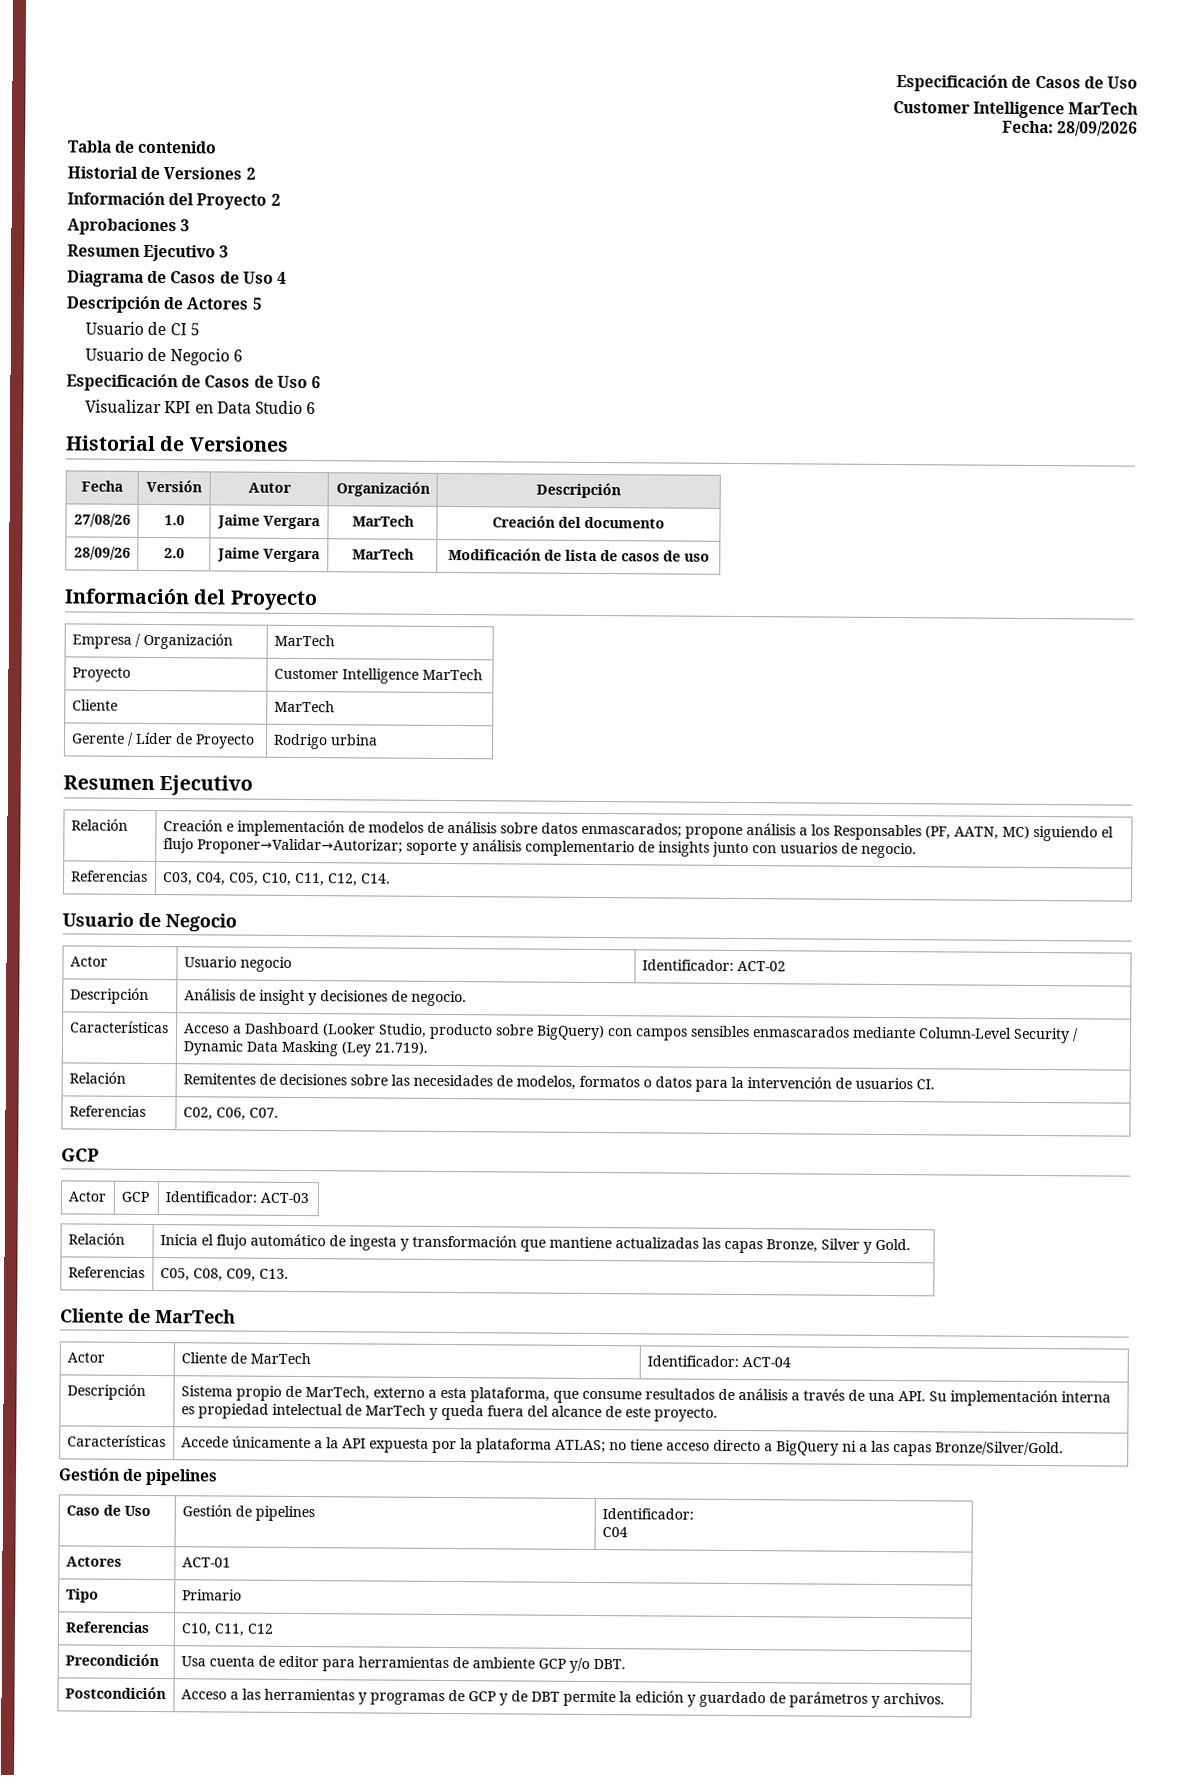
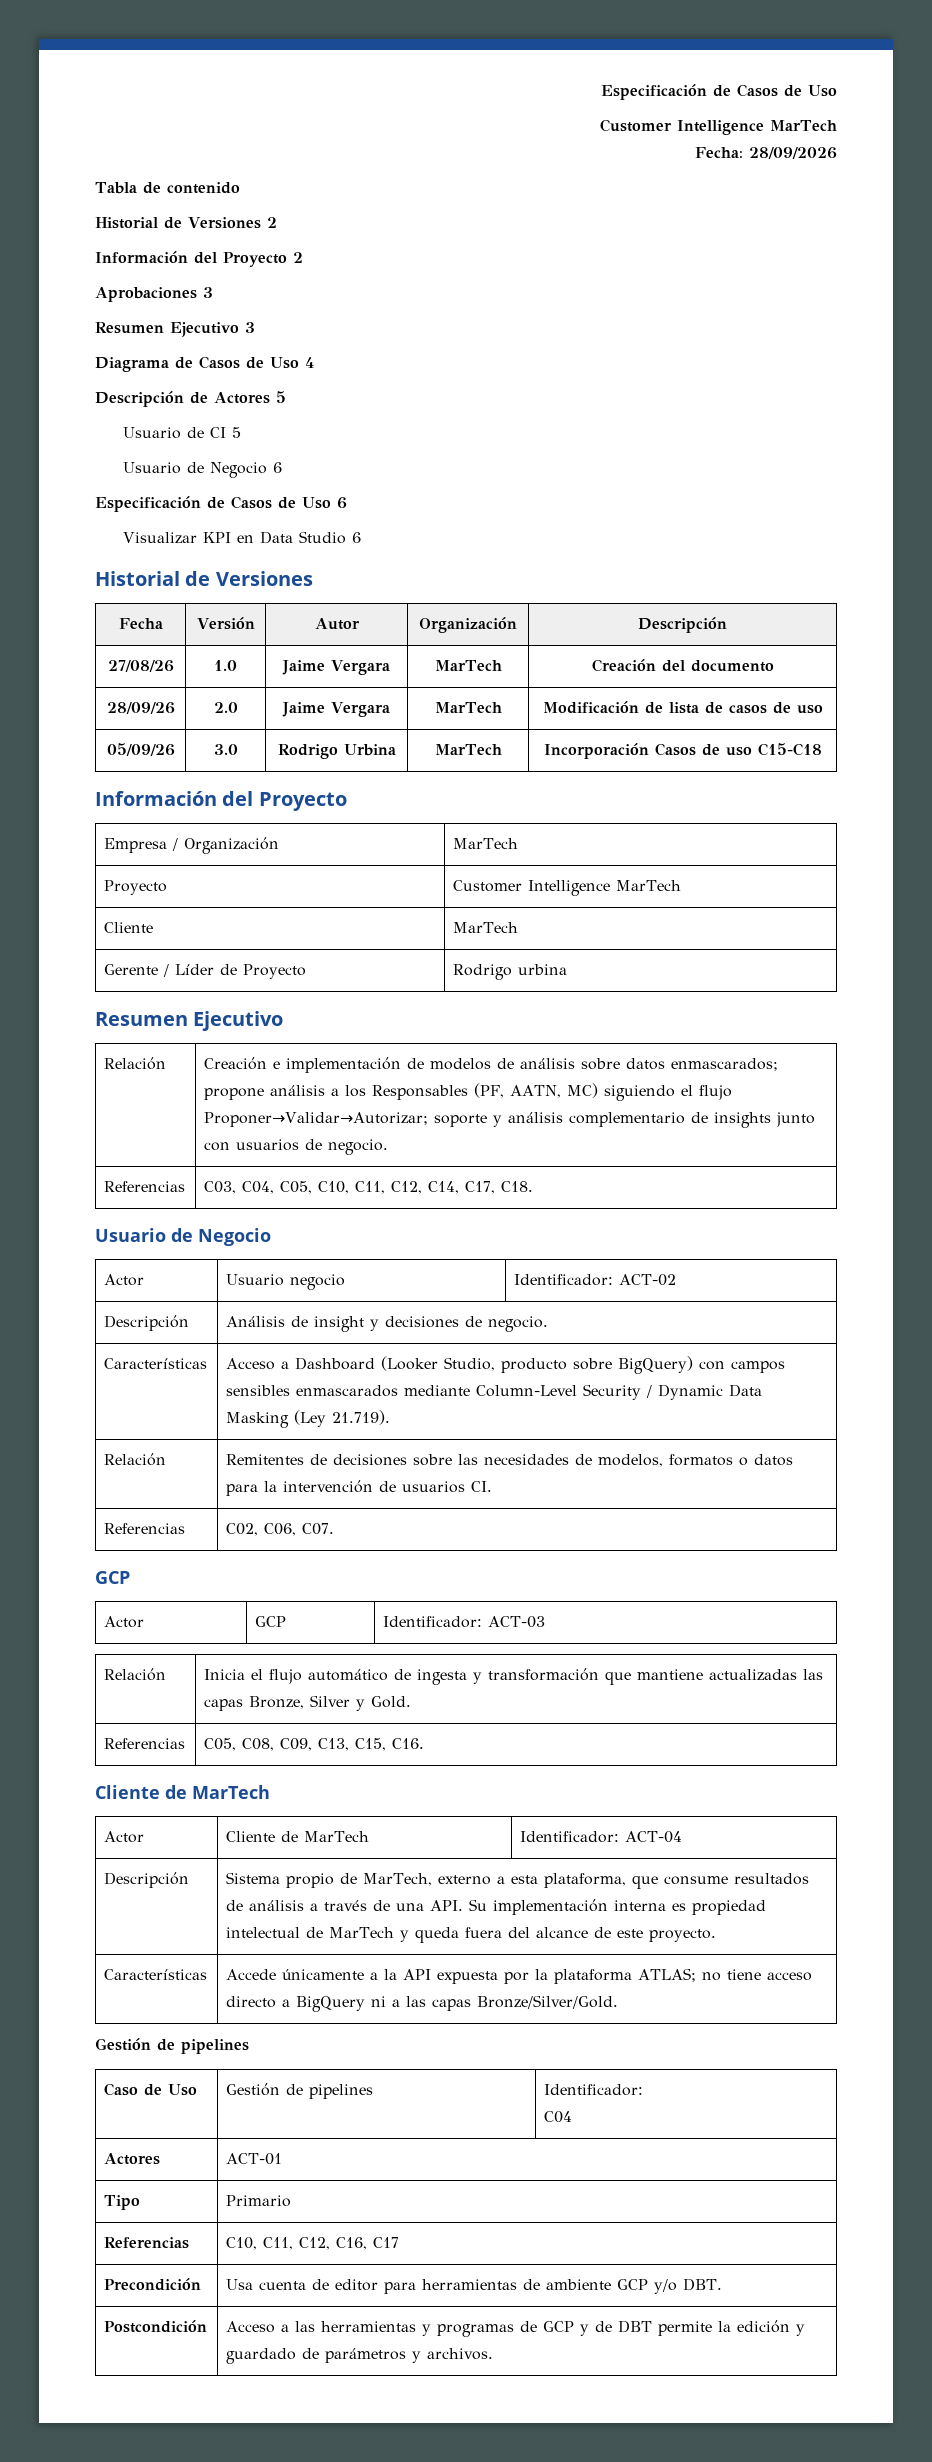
+ 05/09/26 | 3.0 | Rodrigo Urbina | MarTech | Incorporación Casos de uso C15-C18
- Referencias | C03, C04, C05, C10, C11, C12, C14.
+ Referencias | C03, C04, C05, C10, C11, C12, C14, C17, C18.
- Referencias | C05, C08, C09, C13.
+ Referencias | C05, C08, C09, C13, C15, C16.
- Referencias | C10, C11, C12
+ Referencias | C10, C11, C12, C16, C17

